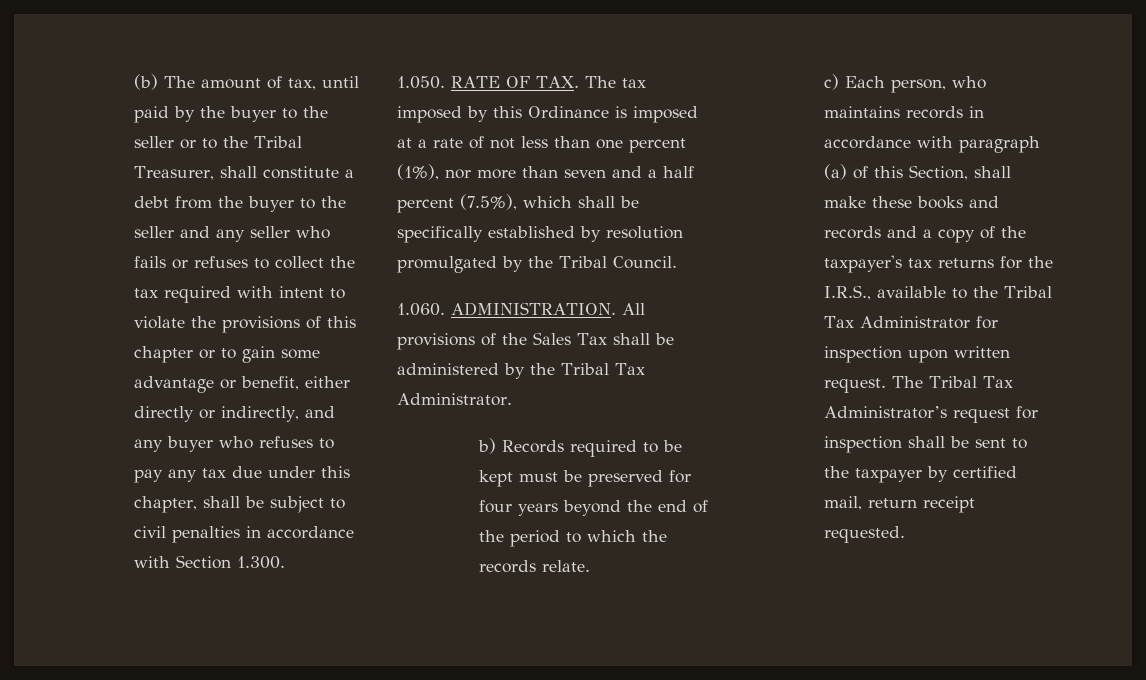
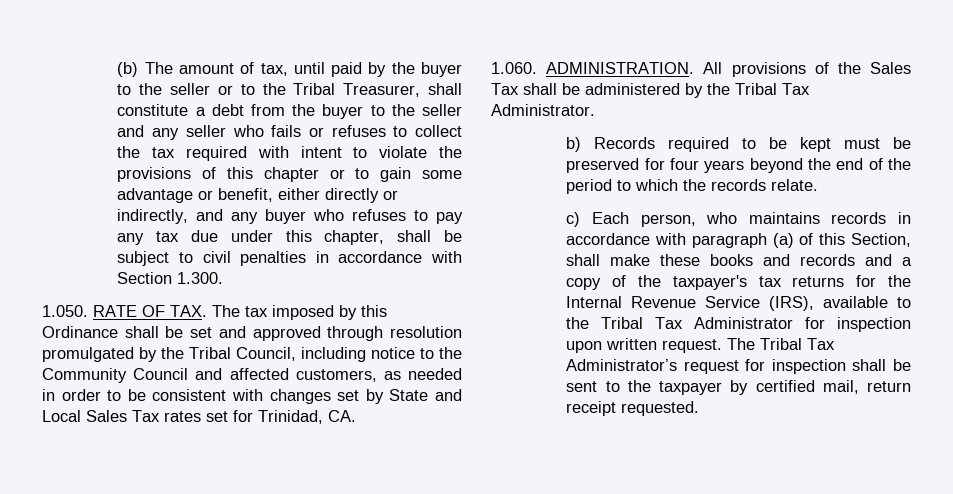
- 1.050. RATE OF TAX. The tax imposed by this Ordinance is imposed at a rate of not less than one percent (1%), nor more than seven and a half percent (7.5%), which shall be specifically established by resolution promulgated by the Tribal Council.
+ 1.050. RATE OF TAX. The tax imposed by this Ordinance shall be set and approved through resolution promulgated by the Tribal Council, including notice to the Community Council and affected customers, as needed in order to be consistent with changes set by State and Local Sales Tax rates set for Trinidad, CA.
- c) Each person, who maintains records in accordance with paragraph (a) of this Section, shall make these books and records and a copy of the taxpayer's tax returns for the I.R.S., available to the Tribal Tax Administrator for inspection upon written request.
+ c) Each person, who maintains records in accordance with paragraph (a) of this Section, shall make these books and records and a copy of the taxpayer's tax returns for the Internal Revenue Service (IRS), available to the Tribal Tax Administrator for inspection upon written request.

